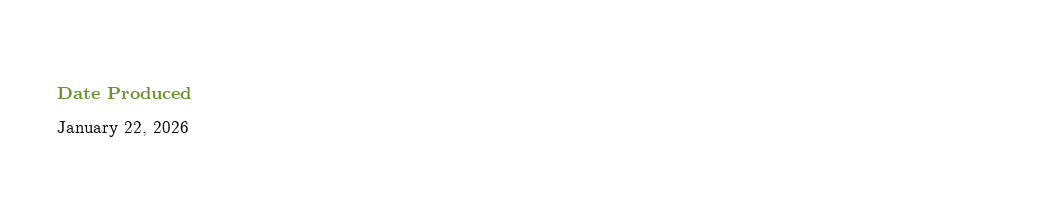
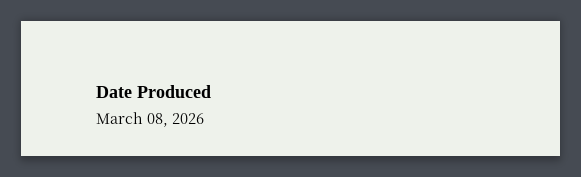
- January 22, 2026
+ March 08, 2026

